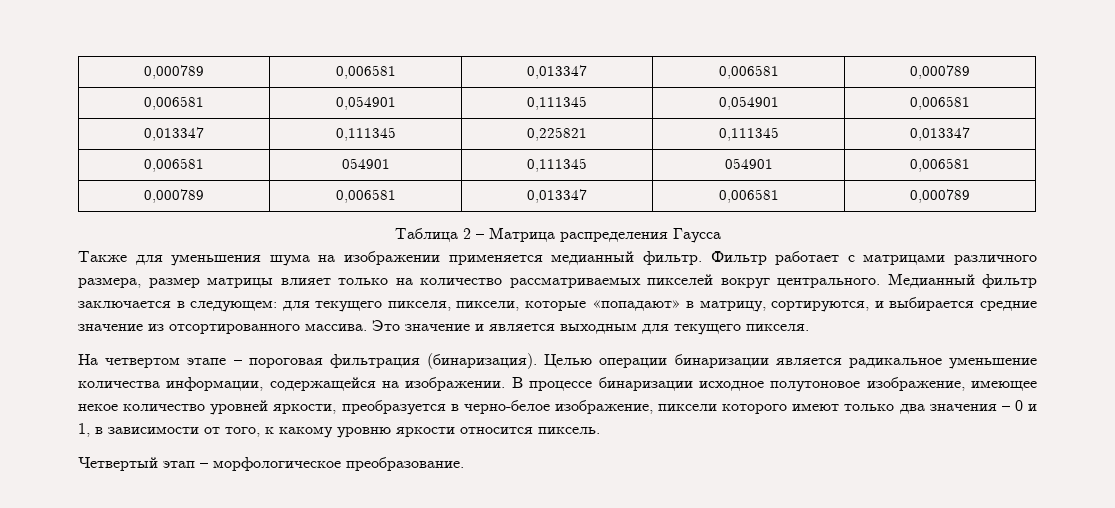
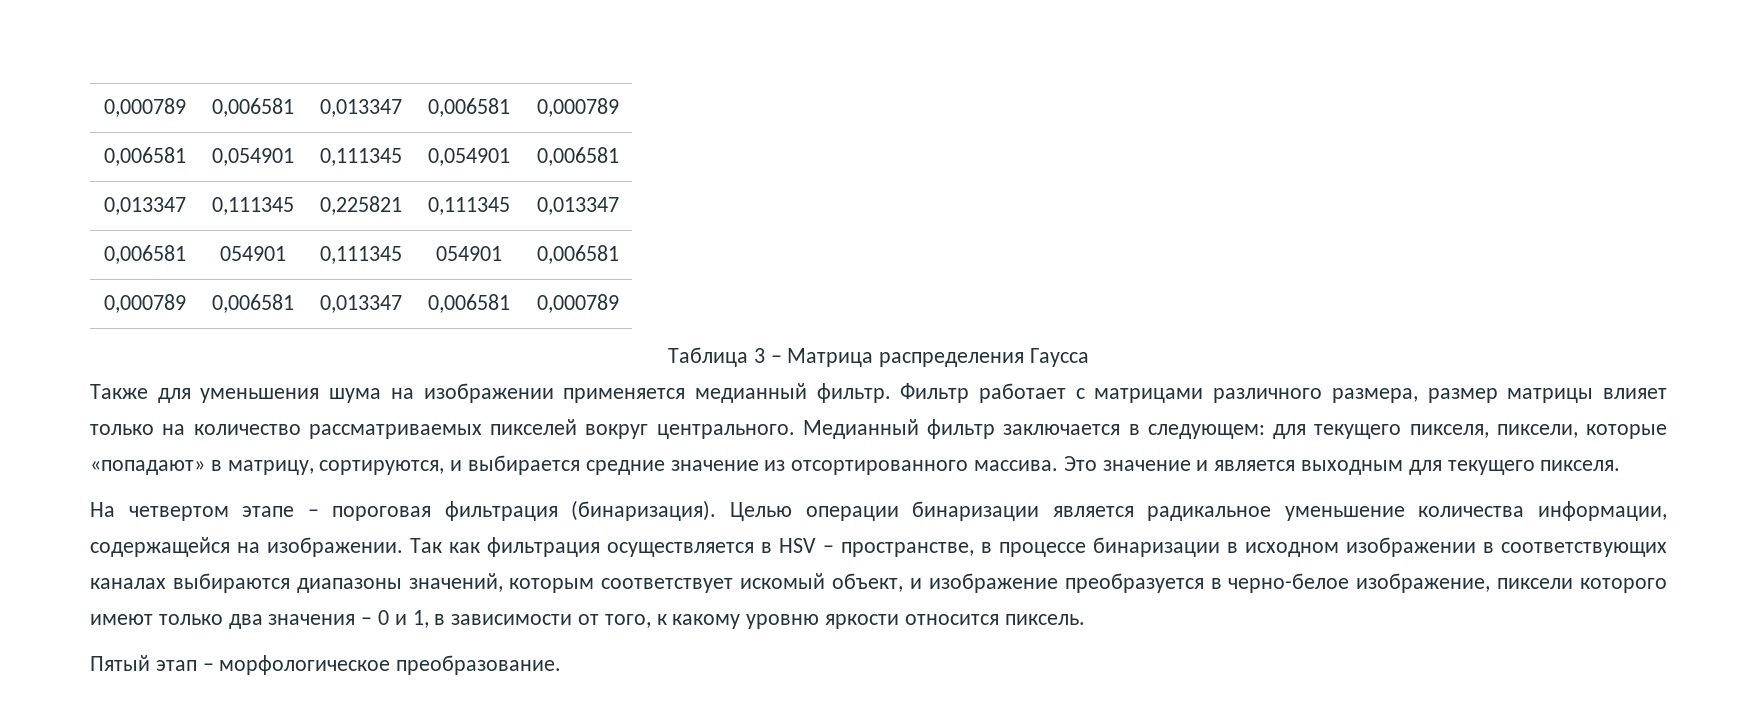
- Таблица 2 – Матрица распределения Гаусса
+ Таблица 3 – Матрица распределения Гаусса
- В процессе бинаризации исходное полутоновое изображение, имеющее некое количество уровней яркости, преобразуется в черно-белое изображение, пиксели которого имеют только два значения – 0 и 1, в зависимости от того, к какому уровню яркости относится пиксель.
+ Так как фильтрация осуществляется в HSV – пространстве, в процессе бинаризации в исходном изображении в соответствующих каналах выбираются диапазоны значений, которым соответствует искомый объект, и изображение преобразуется в черно-белое изображение, пиксели которого имеют только два значения – 0 и 1, в зависимости от того, к какому уровню яркости относится пиксель.
- Четвертый этап – морфологическое преобразование.
+ Пятый этап – морфологическое преобразование.

